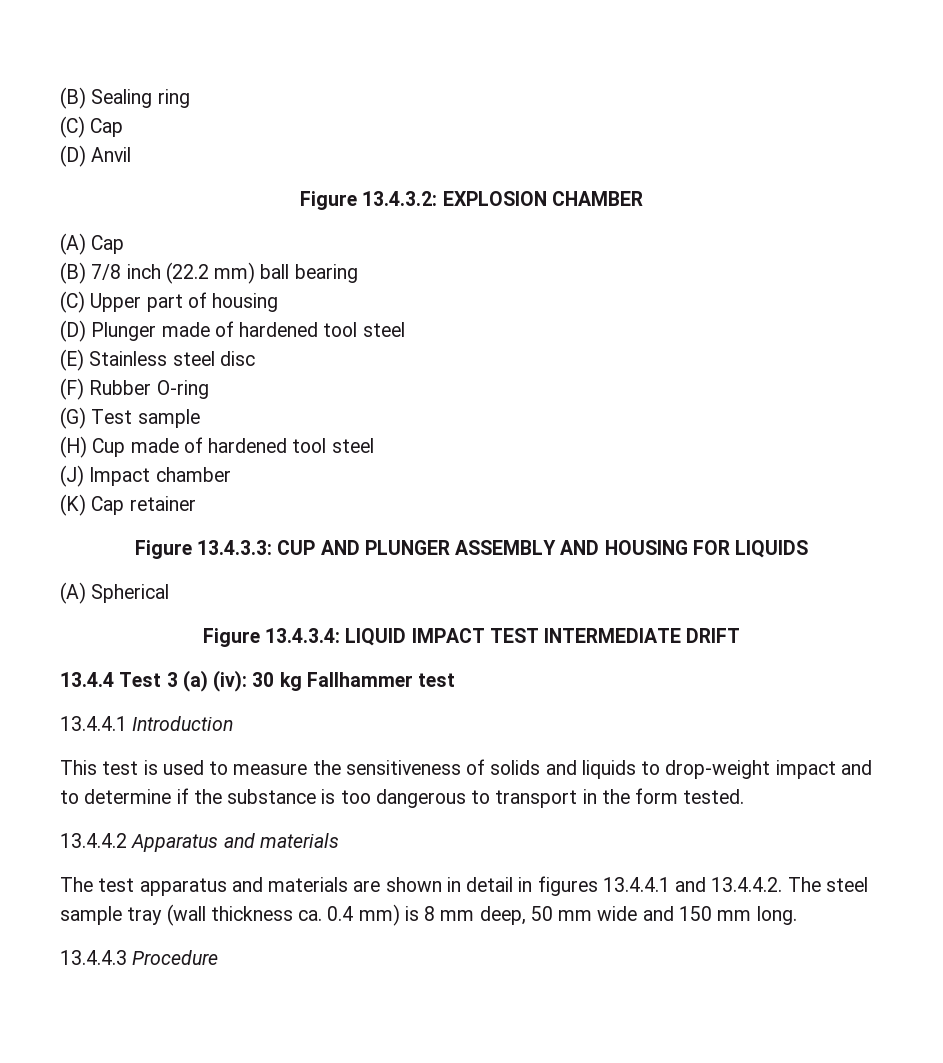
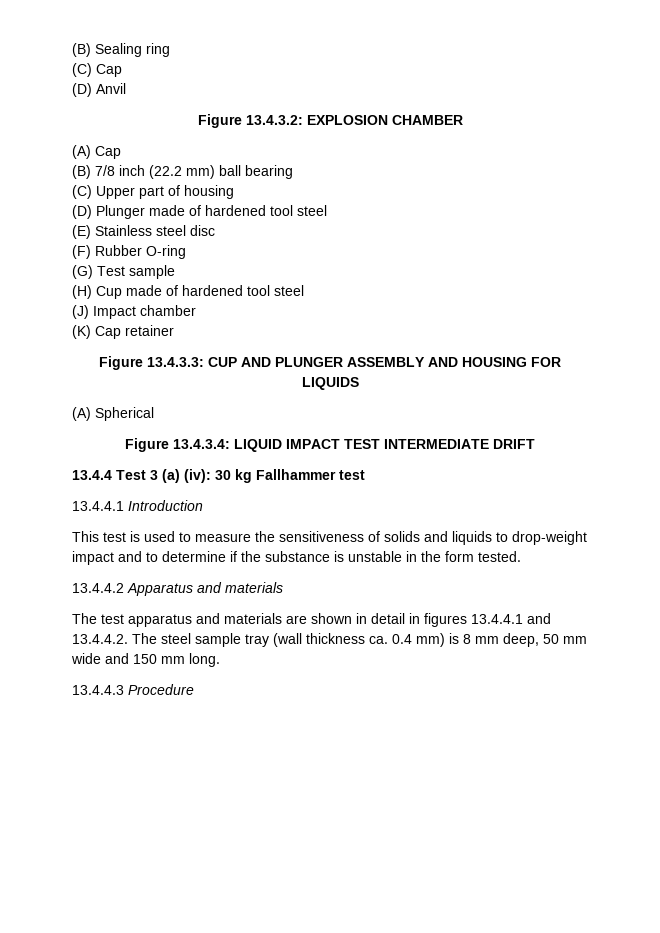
- This test is used to measure the sensitiveness of solids and liquids to drop-weight impact and to determine if the substance is too dangerous to transport in the form tested.
+ This test is used to measure the sensitiveness of solids and liquids to drop-weight impact and to determine if the substance is unstable in the form tested.

